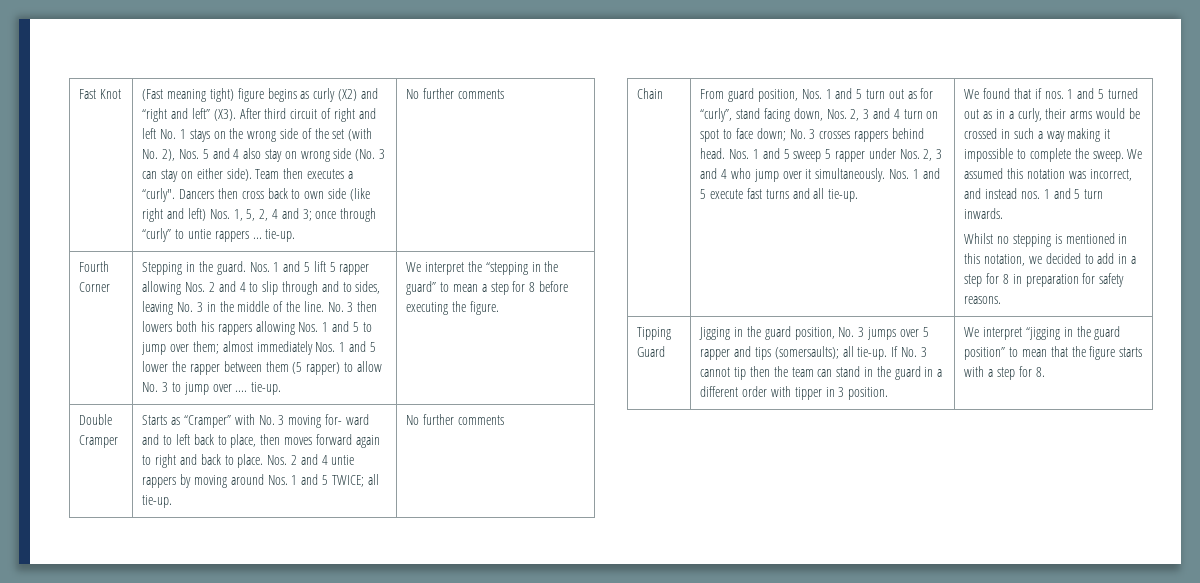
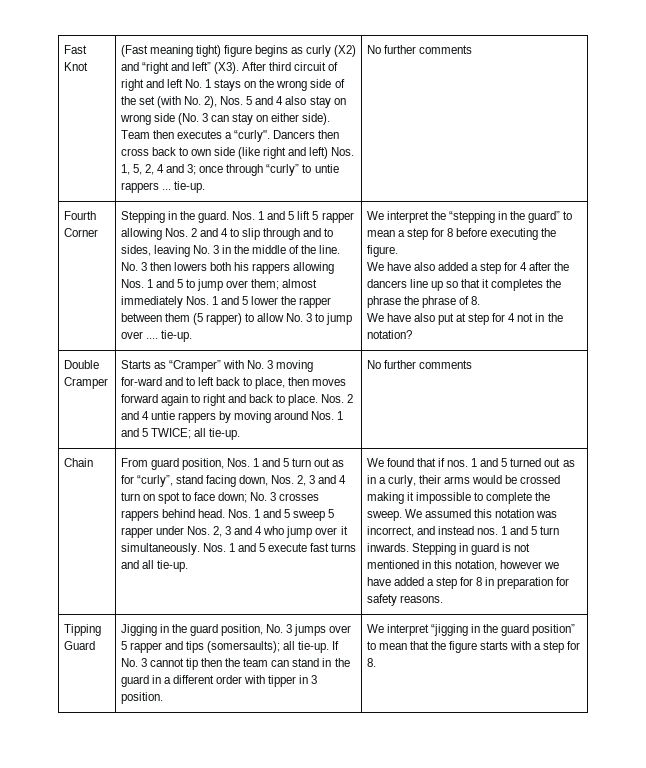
+ We have also added a step for 4 after the dancers line up so that it completes the phrase the phrase of 8.
+ We have also put at step for 4 not in the notation?
- Starts as “Cramper” with No. 3 moving for- ward and to left back to place, then moves forward again to right and back to place.
+ Starts as “Cramper” with No. 3 moving for-ward and to left back to place, then moves forward again to right and back to place.
- We found that if nos. 1 and 5 turned out as in a curly, their arms would be crossed in such a way making it impossible to complete the sweep.
+ We found that if nos. 1 and 5 turned out as in a curly, their arms would be crossed making it impossible to complete the sweep.
- We assumed this notation was incorrect, and instead nos. 1 and 5 turn inwards.
- Whilst no stepping is mentioned in this notation, we decided to add in a step for 8 in preparation for safety reasons.
+ We assumed this notation was incorrect, and instead nos. 1 and 5 turn inwards. Stepping in guard is not mentioned in this notation, however we have added a step for 8 in preparation for safety reasons.

